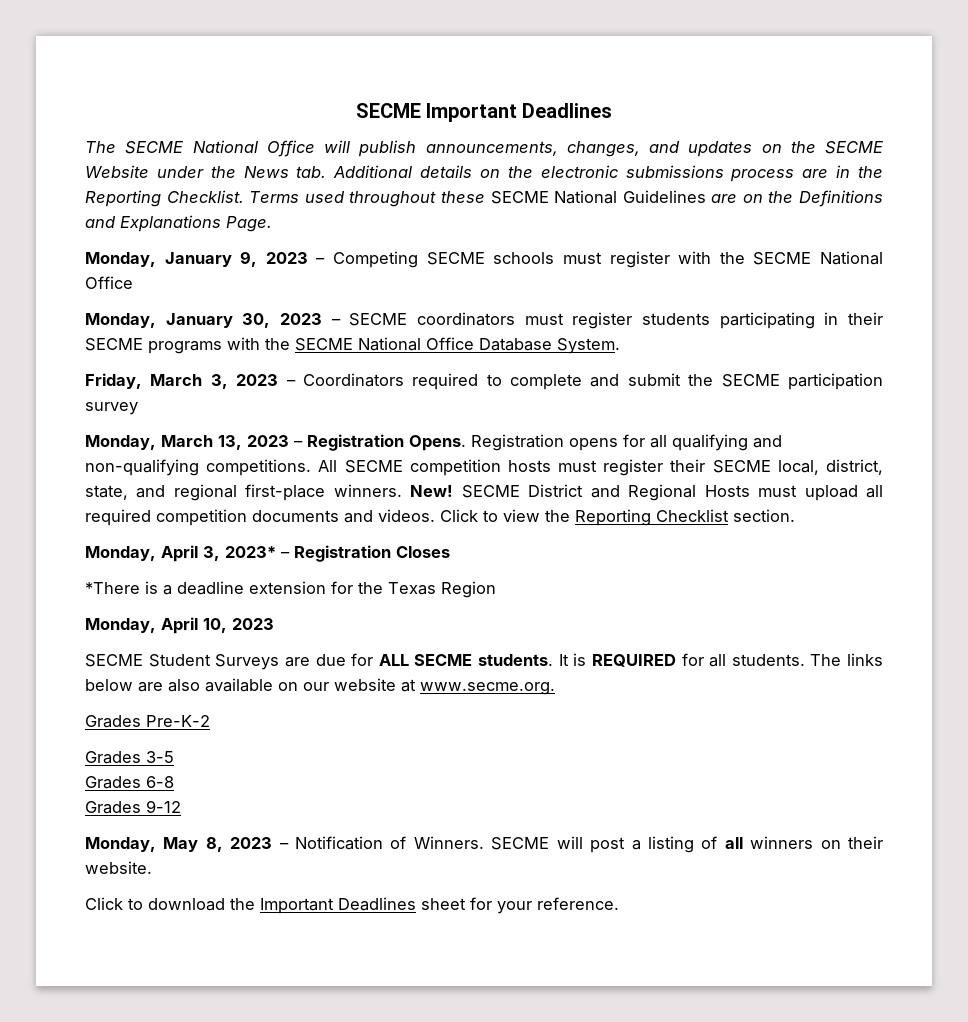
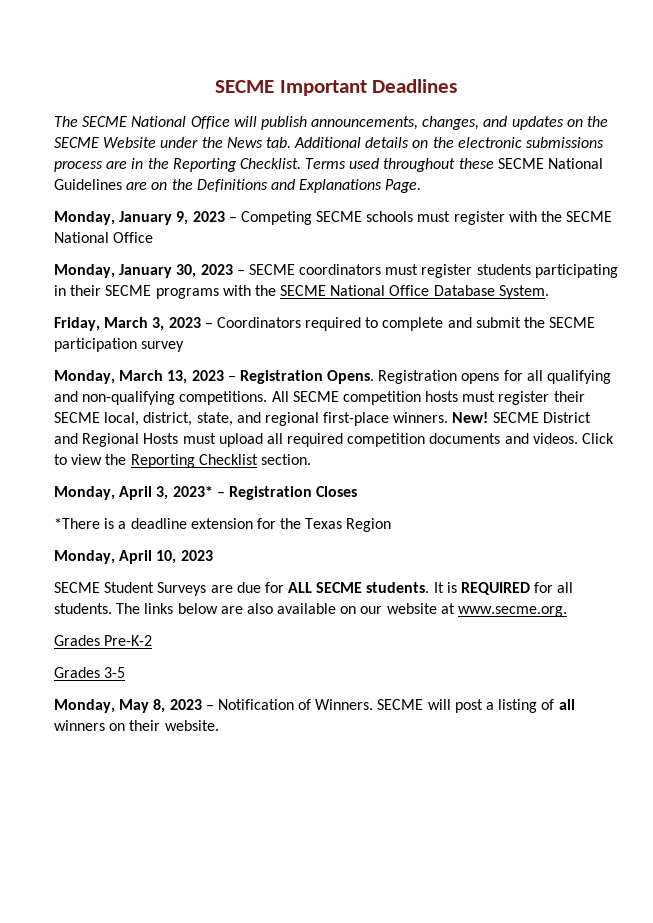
- Grades 6-8
- Grades 9-12
- Click to download the Important Deadlines sheet for your reference.

